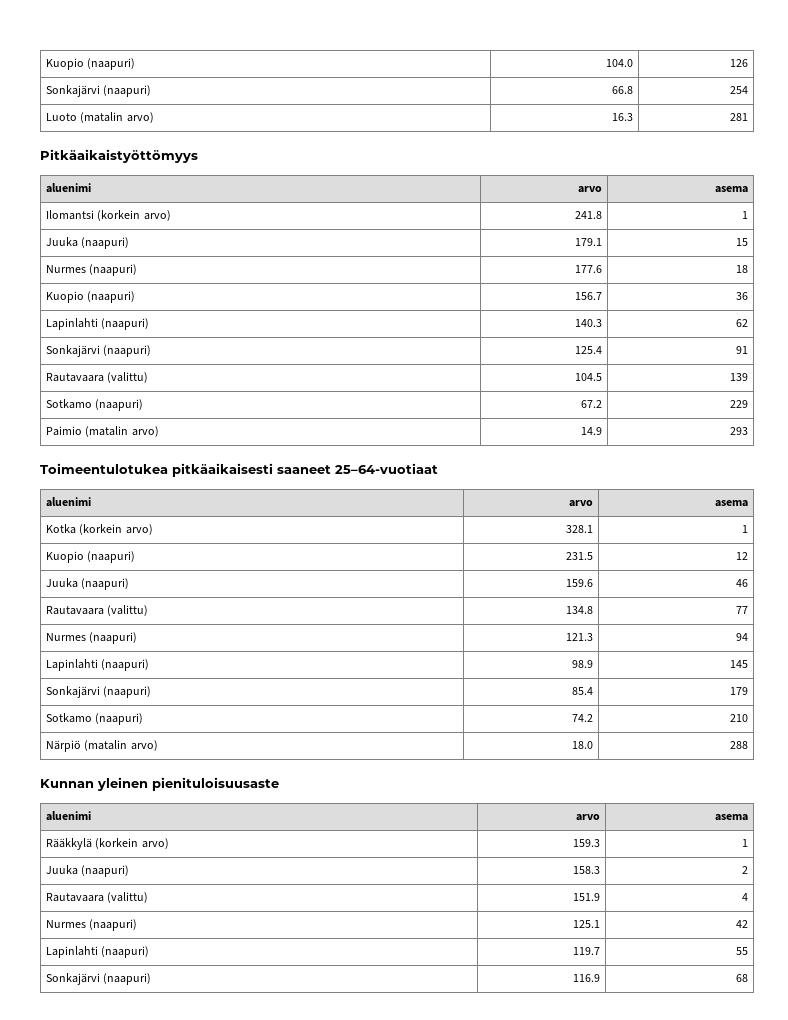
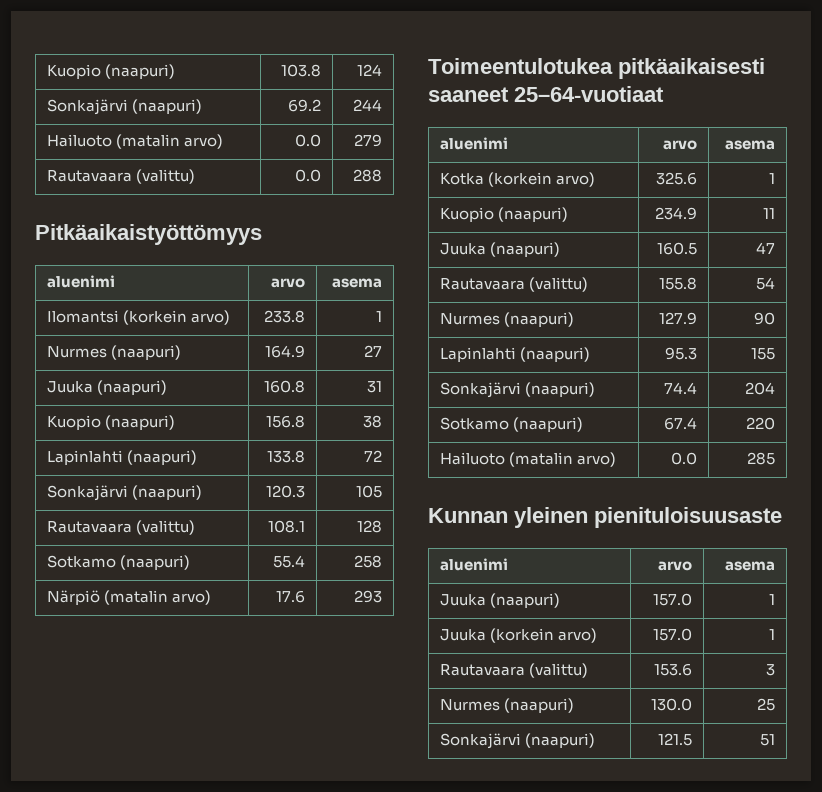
- Kuopio (naapuri) | 104.0 | 126
- Sonkajärvi (naapuri) | 66.8 | 254
- Luoto (matalin arvo) | 16.3 | 281
+ Kuopio (naapuri) | 103.8 | 124
+ Sonkajärvi (naapuri) | 69.2 | 244
+ Hailuoto (matalin arvo) | 0.0 | 279
+ Rautavaara (valittu) | 0.0 | 288
- Ilomantsi (korkein arvo) | 241.8 | 1
- Juuka (naapuri) | 179.1 | 15
- Nurmes (naapuri) | 177.6 | 18
- Kuopio (naapuri) | 156.7 | 36
- Lapinlahti (naapuri) | 140.3 | 62
- Sonkajärvi (naapuri) | 125.4 | 91
- Rautavaara (valittu) | 104.5 | 139
- Sotkamo (naapuri) | 67.2 | 229
- Paimio (matalin arvo) | 14.9 | 293
+ Ilomantsi (korkein arvo) | 233.8 | 1
+ Nurmes (naapuri) | 164.9 | 27
+ Juuka (naapuri) | 160.8 | 31
+ Kuopio (naapuri) | 156.8 | 38
+ Lapinlahti (naapuri) | 133.8 | 72
+ Sonkajärvi (naapuri) | 120.3 | 105
+ Rautavaara (valittu) | 108.1 | 128
+ Sotkamo (naapuri) | 55.4 | 258
+ Närpiö (matalin arvo) | 17.6 | 293
- Kotka (korkein arvo) | 328.1 | 1
+ Kotka (korkein arvo) | 325.6 | 1
- Kuopio (naapuri) | 231.5 | 12
- Juuka (naapuri) | 159.6 | 46
- Rautavaara (valittu) | 134.8 | 77
- Nurmes (naapuri) | 121.3 | 94
- Lapinlahti (naapuri) | 98.9 | 145
- Sonkajärvi (naapuri) | 85.4 | 179
- Sotkamo (naapuri) | 74.2 | 210
- Närpiö (matalin arvo) | 18.0 | 288
+ Kuopio (naapuri) | 234.9 | 11
+ Juuka (naapuri) | 160.5 | 47
+ Rautavaara (valittu) | 155.8 | 54
+ Nurmes (naapuri) | 127.9 | 90
+ Lapinlahti (naapuri) | 95.3 | 155
+ Sonkajärvi (naapuri) | 74.4 | 204
+ Sotkamo (naapuri) | 67.4 | 220
+ Hailuoto (matalin arvo) | 0.0 | 285
- Rääkkylä (korkein arvo) | 159.3 | 1
- Juuka (naapuri) | 158.3 | 2
- Rautavaara (valittu) | 151.9 | 4
- Nurmes (naapuri) | 125.1 | 42
- Lapinlahti (naapuri) | 119.7 | 55
- Sonkajärvi (naapuri) | 116.9 | 68
+ Juuka (naapuri) | 157.0 | 1
+ Juuka (korkein arvo) | 157.0 | 1
+ Rautavaara (valittu) | 153.6 | 3
+ Nurmes (naapuri) | 130.0 | 25
+ Sonkajärvi (naapuri) | 121.5 | 51

